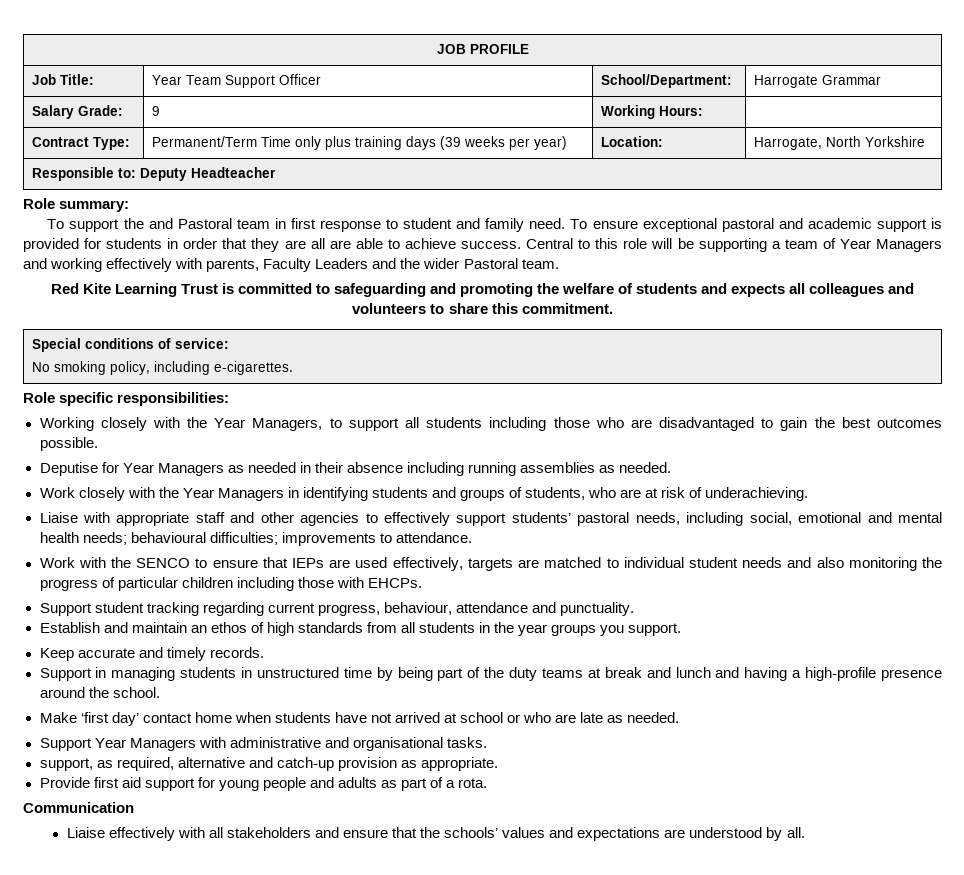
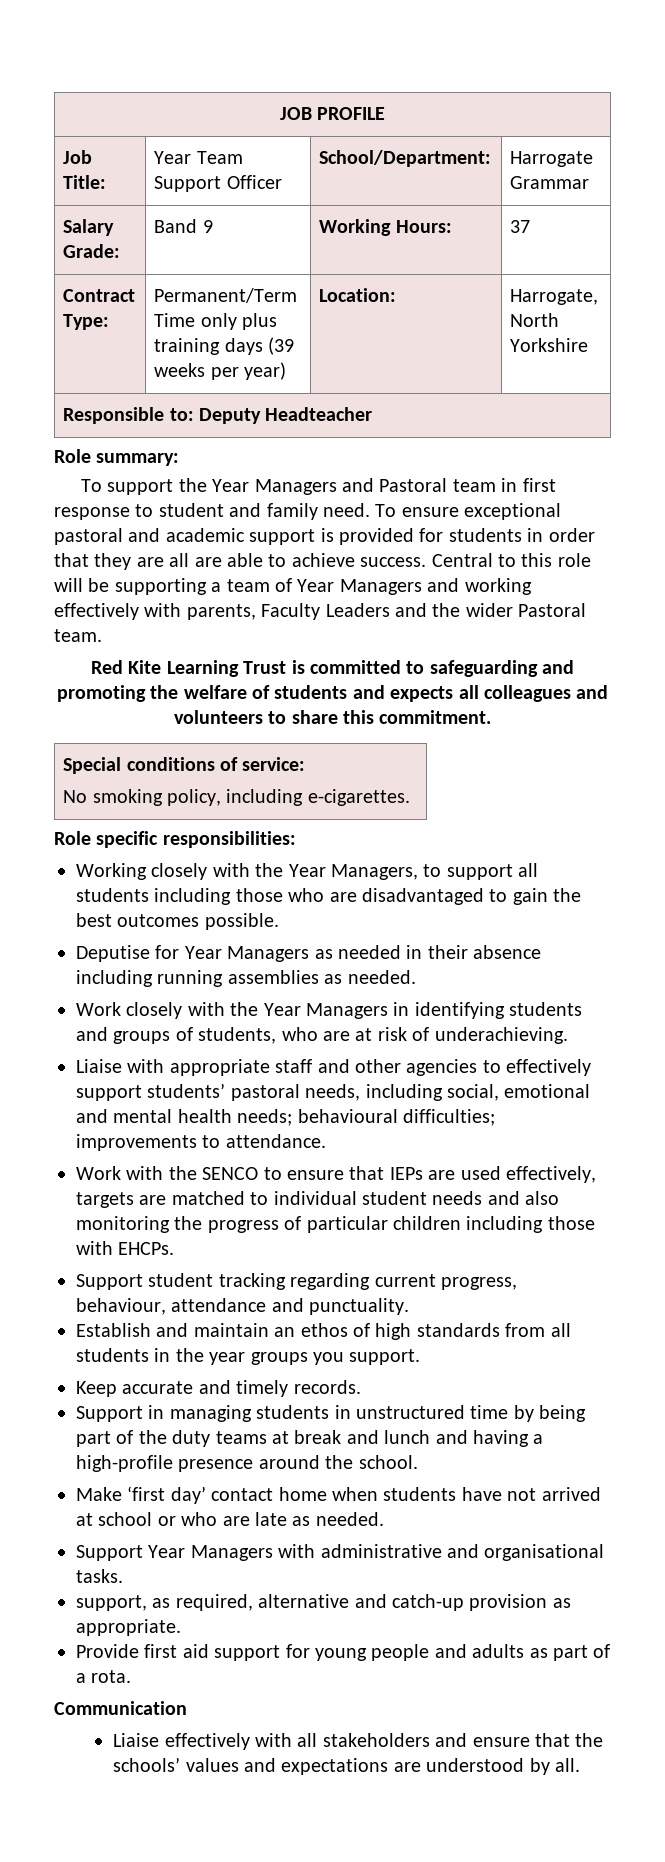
- Salary Grade: | 9 | Working Hours: |
+ Salary Grade: | Band 9 | Working Hours: | 37
- To support the and Pastoral team in first response to student and family need.
+ To support the Year Managers and Pastoral team in first response to student and family need.

